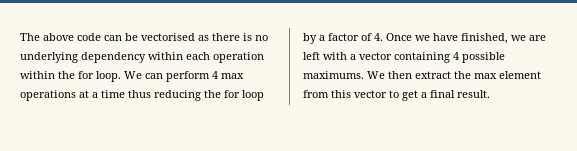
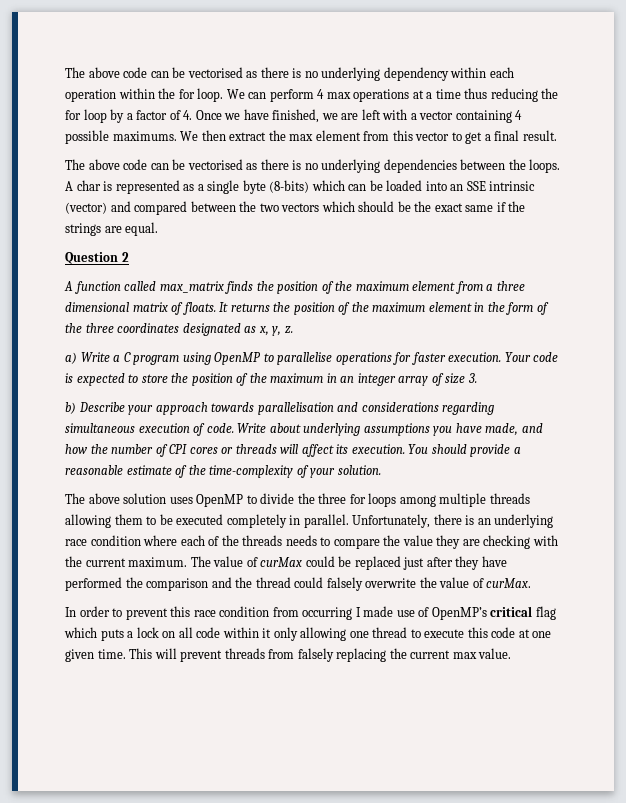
+ The above code can be vectorised as there is no underlying dependencies between the loops. A char is represented as a single byte (8-bits) which can be loaded into an SSE intrinsic (vector) and compared between the two vectors which should be the exact same if the strings are equal.
+ Question 2
+ A function called max_matrix finds the position of the maximum element from a three dimensional matrix of floats. It returns the position of the maximum element in the form of the three coordinates designated as x, y, z.
+ a) Write a C program using OpenMP to parallelise operations for faster execution. Your code is expected to store the position of the maximum in an integer array of size 3.
+ b) Describe your approach towards parallelisation and considerations regarding simultaneous execution of code. Write about underlying assumptions you have made, and how the number of CPI cores or threads will affect its execution. You should provide a reasonable estimate of the time-complexity of your solution.
+ The above solution uses OpenMP to divide the three for loops among multiple threads allowing them to be executed completely in parallel. Unfortunately, there is an underlying race condition where each of the threads needs to compare the value they are checking with the current maximum. The value of curMax could be replaced just after they have performed the comparison and the thread could falsely overwrite the value of curMax.
+ In order to prevent this race condition from occurring I made use of OpenMP’s critical flag which puts a lock on all code within it only allowing one thread to execute this code at one given time. This will prevent threads from falsely replacing the current max value.

